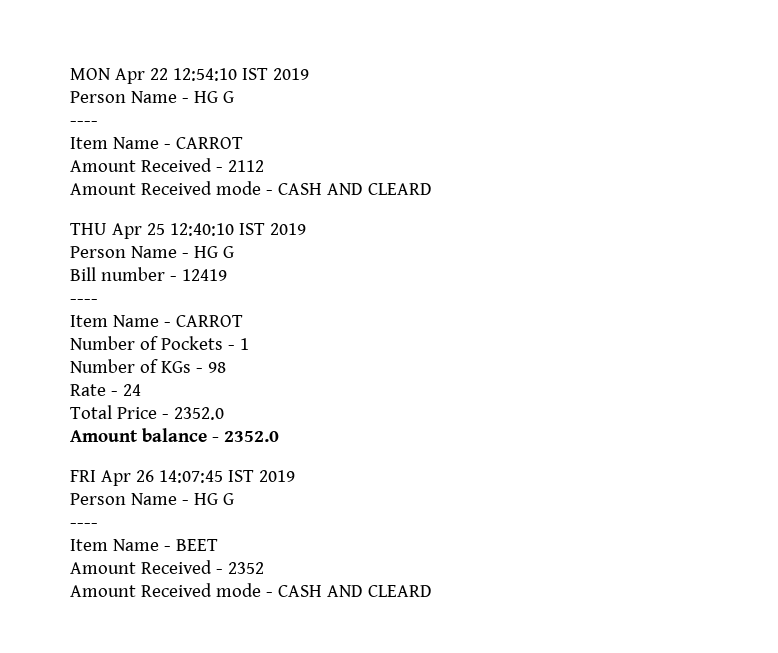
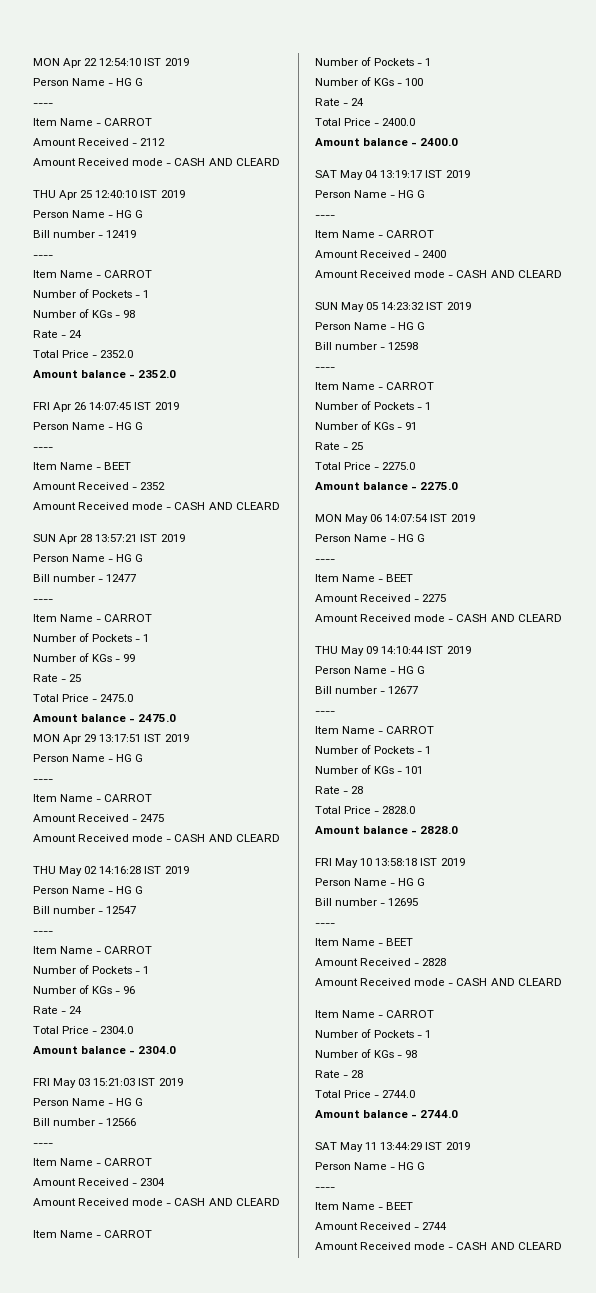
+ SUN Apr 28 13:57:21 IST 2019
+ Person Name - HG G
+ Bill number - 12477
+ ----
+ Item Name - CARROT
+ Number of Pockets - 1
+ Number of KGs - 99
+ Rate - 25
+ Total Price - 2475.0
+ Amount balance - 2475.0
+ MON Apr 29 13:17:51 IST 2019
+ Person Name - HG G
+ ----
+ Item Name - CARROT
+ Amount Received - 2475
+ Amount Received mode - CASH AND CLEARD
+ THU May 02 14:16:28 IST 2019
+ Person Name - HG G
+ Bill number - 12547
+ ----
+ Item Name - CARROT
+ Number of Pockets - 1
+ Number of KGs - 96
+ Rate - 24
+ Total Price - 2304.0
+ Amount balance - 2304.0
+ FRI May 03 15:21:03 IST 2019
+ Person Name - HG G
+ Bill number - 12566
+ ----
+ Item Name - CARROT
+ Amount Received - 2304
+ Amount Received mode - CASH AND CLEARD
+ Item Name - CARROT
+ Number of Pockets - 1
+ Number of KGs - 100
+ Rate - 24
+ Total Price - 2400.0
+ Amount balance - 2400.0
+ SAT May 04 13:19:17 IST 2019
+ Person Name - HG G
+ ----
+ Item Name - CARROT
+ Amount Received - 2400
+ Amount Received mode - CASH AND CLEARD
+ SUN May 05 14:23:32 IST 2019
+ Person Name - HG G
+ Bill number - 12598
+ ----
+ Item Name - CARROT
+ Number of Pockets - 1
+ Number of KGs - 91
+ Rate - 25
+ Total Price - 2275.0
+ Amount balance - 2275.0
+ MON May 06 14:07:54 IST 2019
+ Person Name - HG G
+ ----
+ Item Name - BEET
+ Amount Received - 2275
+ Amount Received mode - CASH AND CLEARD
+ THU May 09 14:10:44 IST 2019
+ Person Name - HG G
+ Bill number - 12677
+ ----
+ Item Name - CARROT
+ Number of Pockets - 1
+ Number of KGs - 101
+ Rate - 28
+ Total Price - 2828.0
+ Amount balance - 2828.0
+ FRI May 10 13:58:18 IST 2019
+ Person Name - HG G
+ Bill number - 12695
+ ----
+ Item Name - BEET
+ Amount Received - 2828
+ Amount Received mode - CASH AND CLEARD
+ Item Name - CARROT
+ Number of Pockets - 1
+ Number of KGs - 98
+ Rate - 28
+ Total Price - 2744.0
+ Amount balance - 2744.0
+ SAT May 11 13:44:29 IST 2019
+ Person Name - HG G
+ ----
+ Item Name - BEET
+ Amount Received - 2744
+ Amount Received mode - CASH AND CLEARD

